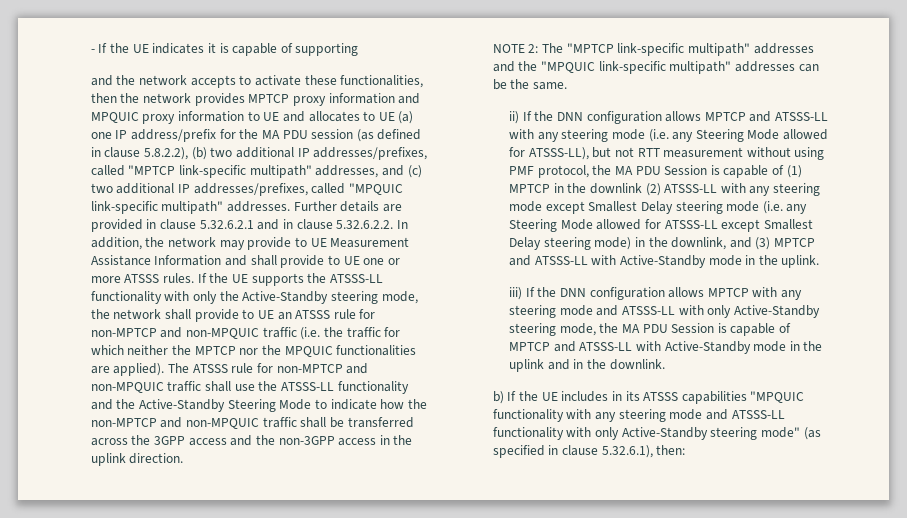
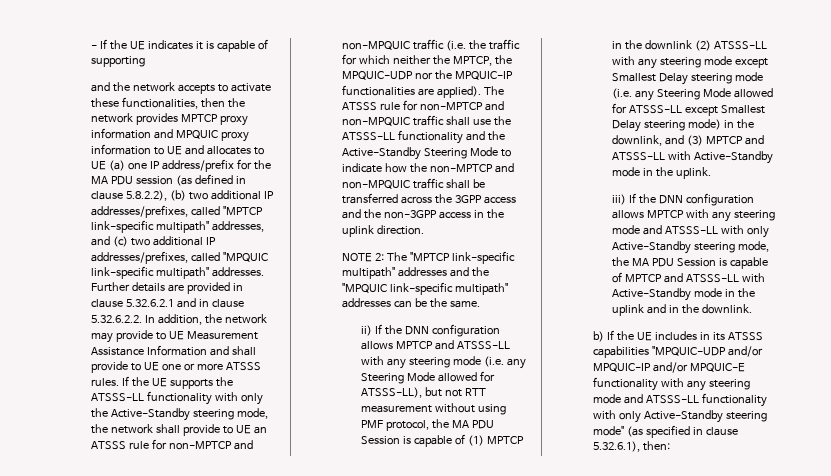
- If the UE supports the ATSSS-LL functionality with only the Active-Standby steering mode, the network shall provide to UE an ATSSS rule for non-MPTCP and non-MPQUIC traffic (i.e. the traffic for which neither the MPTCP nor the MPQUIC functionalities are applied).
+ If the UE supports the ATSSS-LL functionality with only the Active-Standby steering mode, the network shall provide to UE an ATSSS rule for non-MPTCP and non-MPQUIC traffic (i.e. the traffic for which neither the MPTCP, the MPQUIC-UDP nor the MPQUIC-IP functionalities are applied).
- b) If the UE includes in its ATSSS capabilities "MPQUIC functionality with any steering mode and ATSSS-LL functionality with only Active-Standby steering mode" (as specified in clause 5.32.6.1), then:
+ b) If the UE includes in its ATSSS capabilities "MPQUIC-UDP and/or MPQUIC-IP and/or MPQUIC-E functionality with any steering mode and ATSSS-LL functionality with only Active-Standby steering mode" (as specified in clause 5.32.6.1), then:

